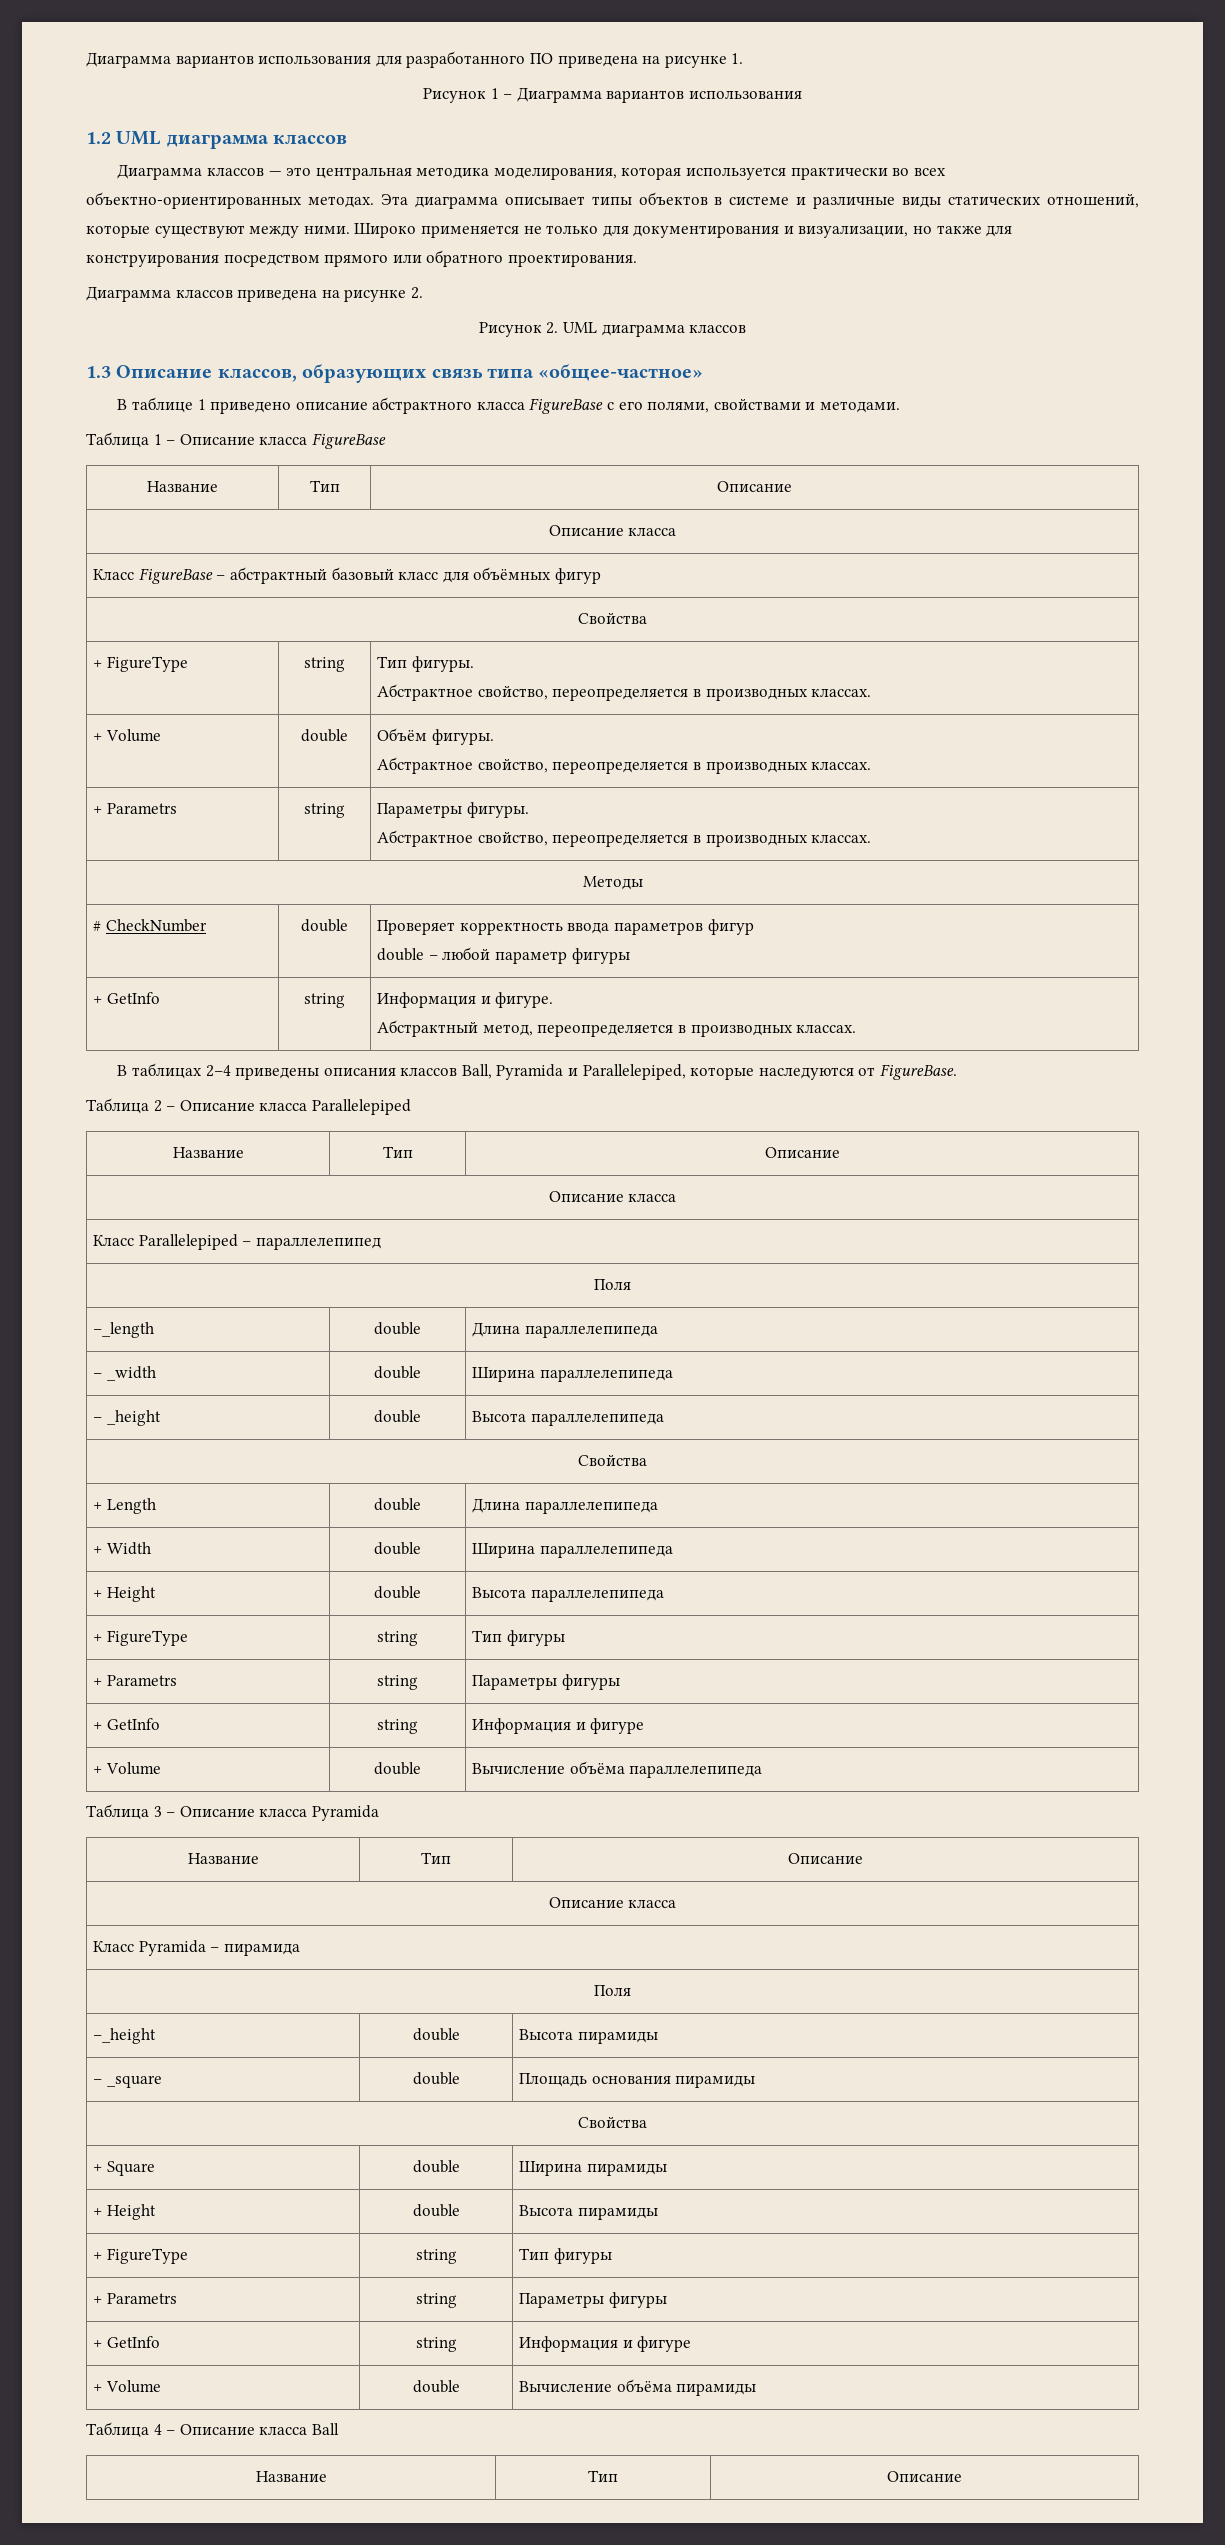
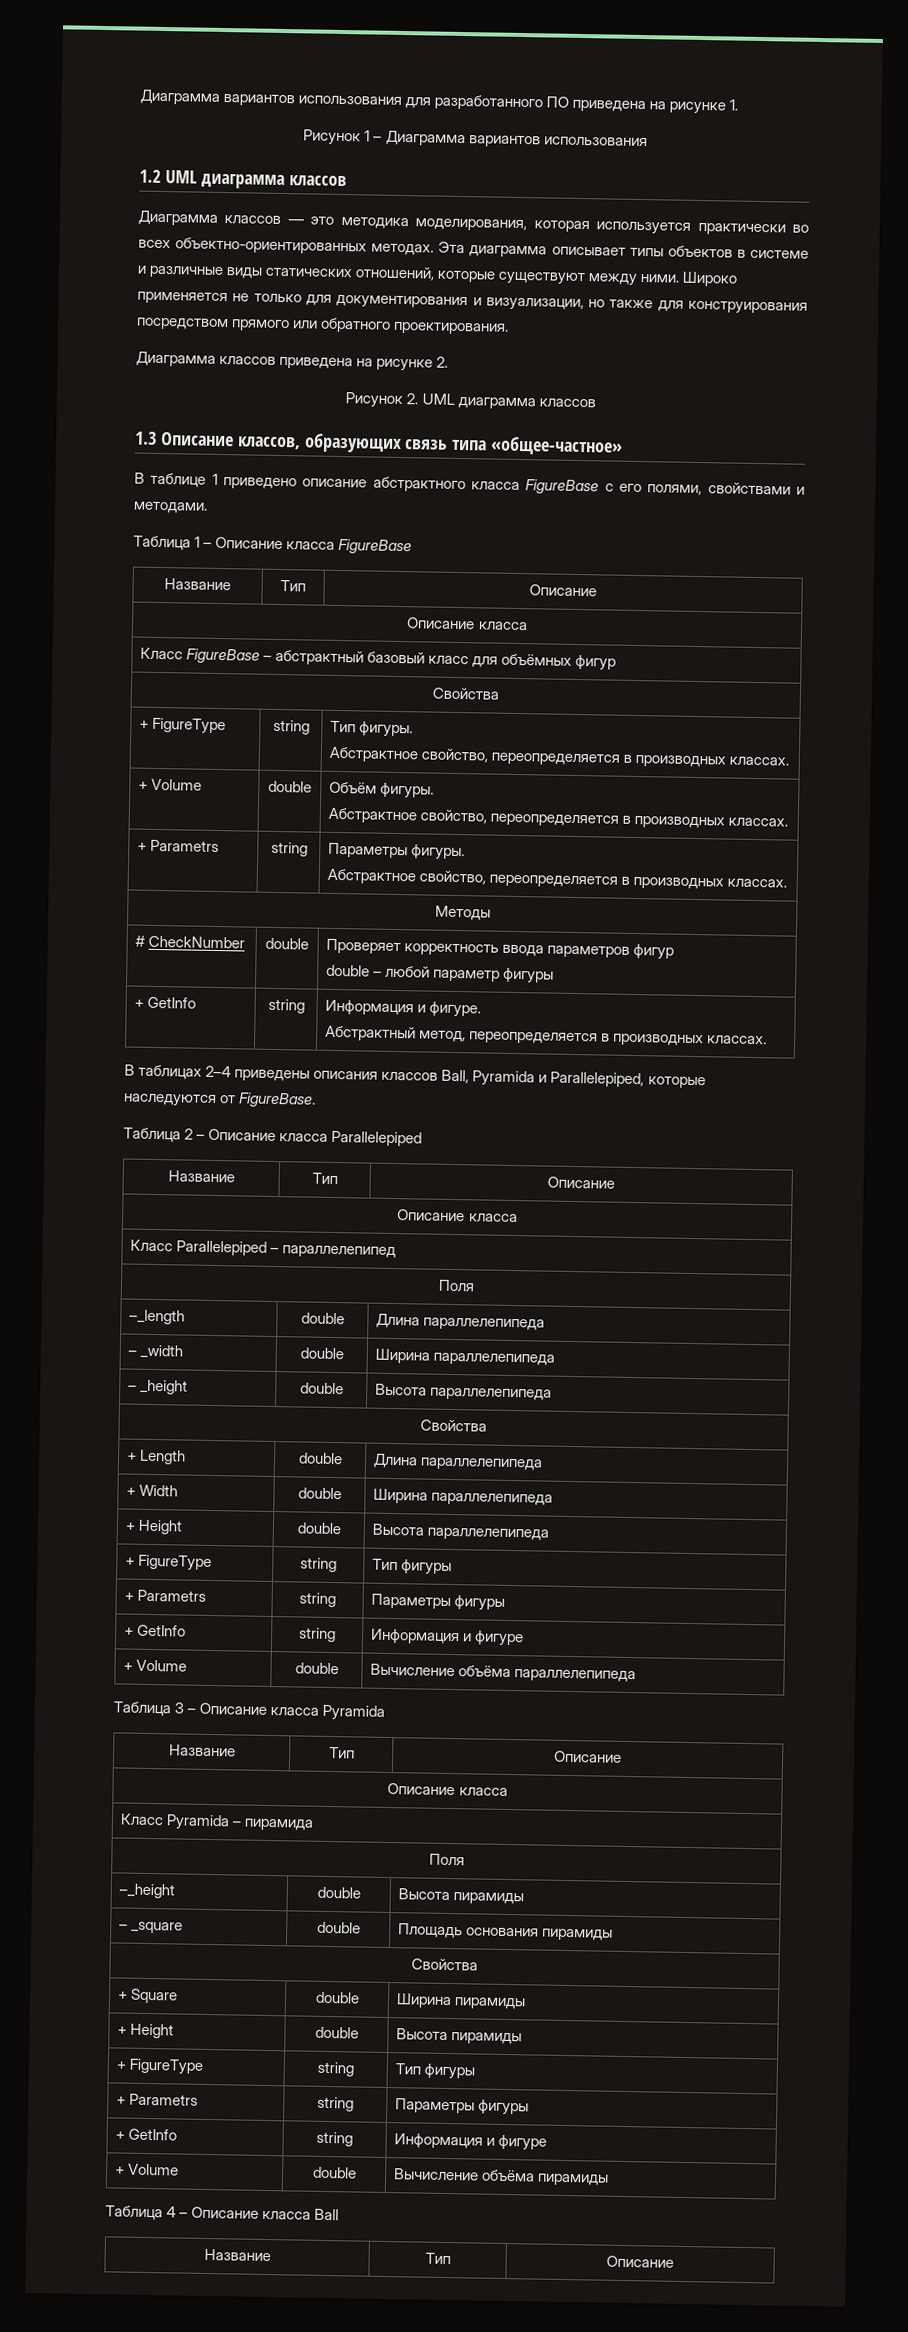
- Диаграмма классов — это центральная методика моделирования, которая используется практически во всех объектно-ориентированных методах.
+ Диаграмма классов — это методика моделирования, которая используется практически во всех объектно-ориентированных методах.

